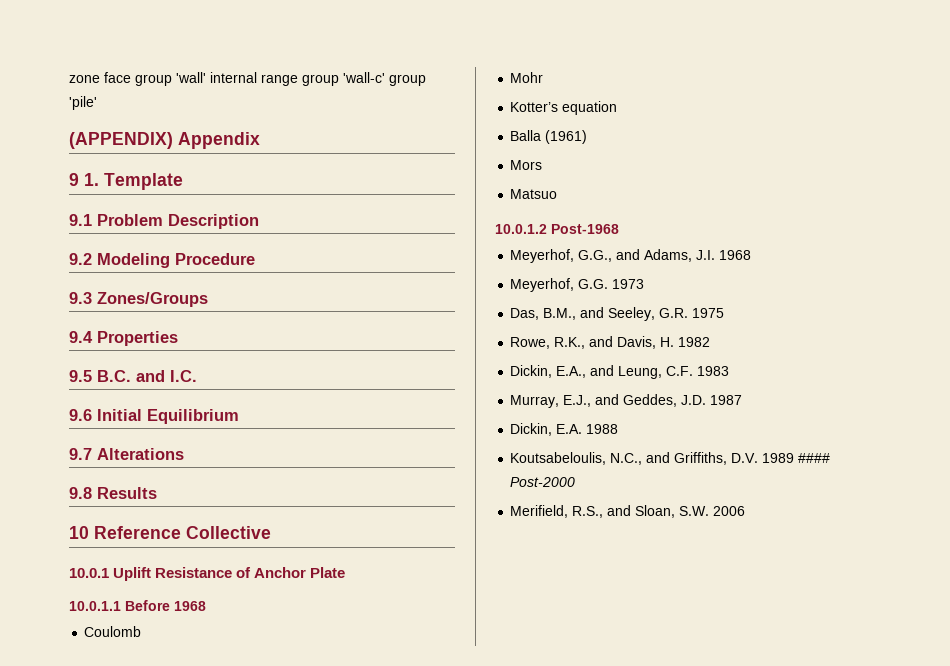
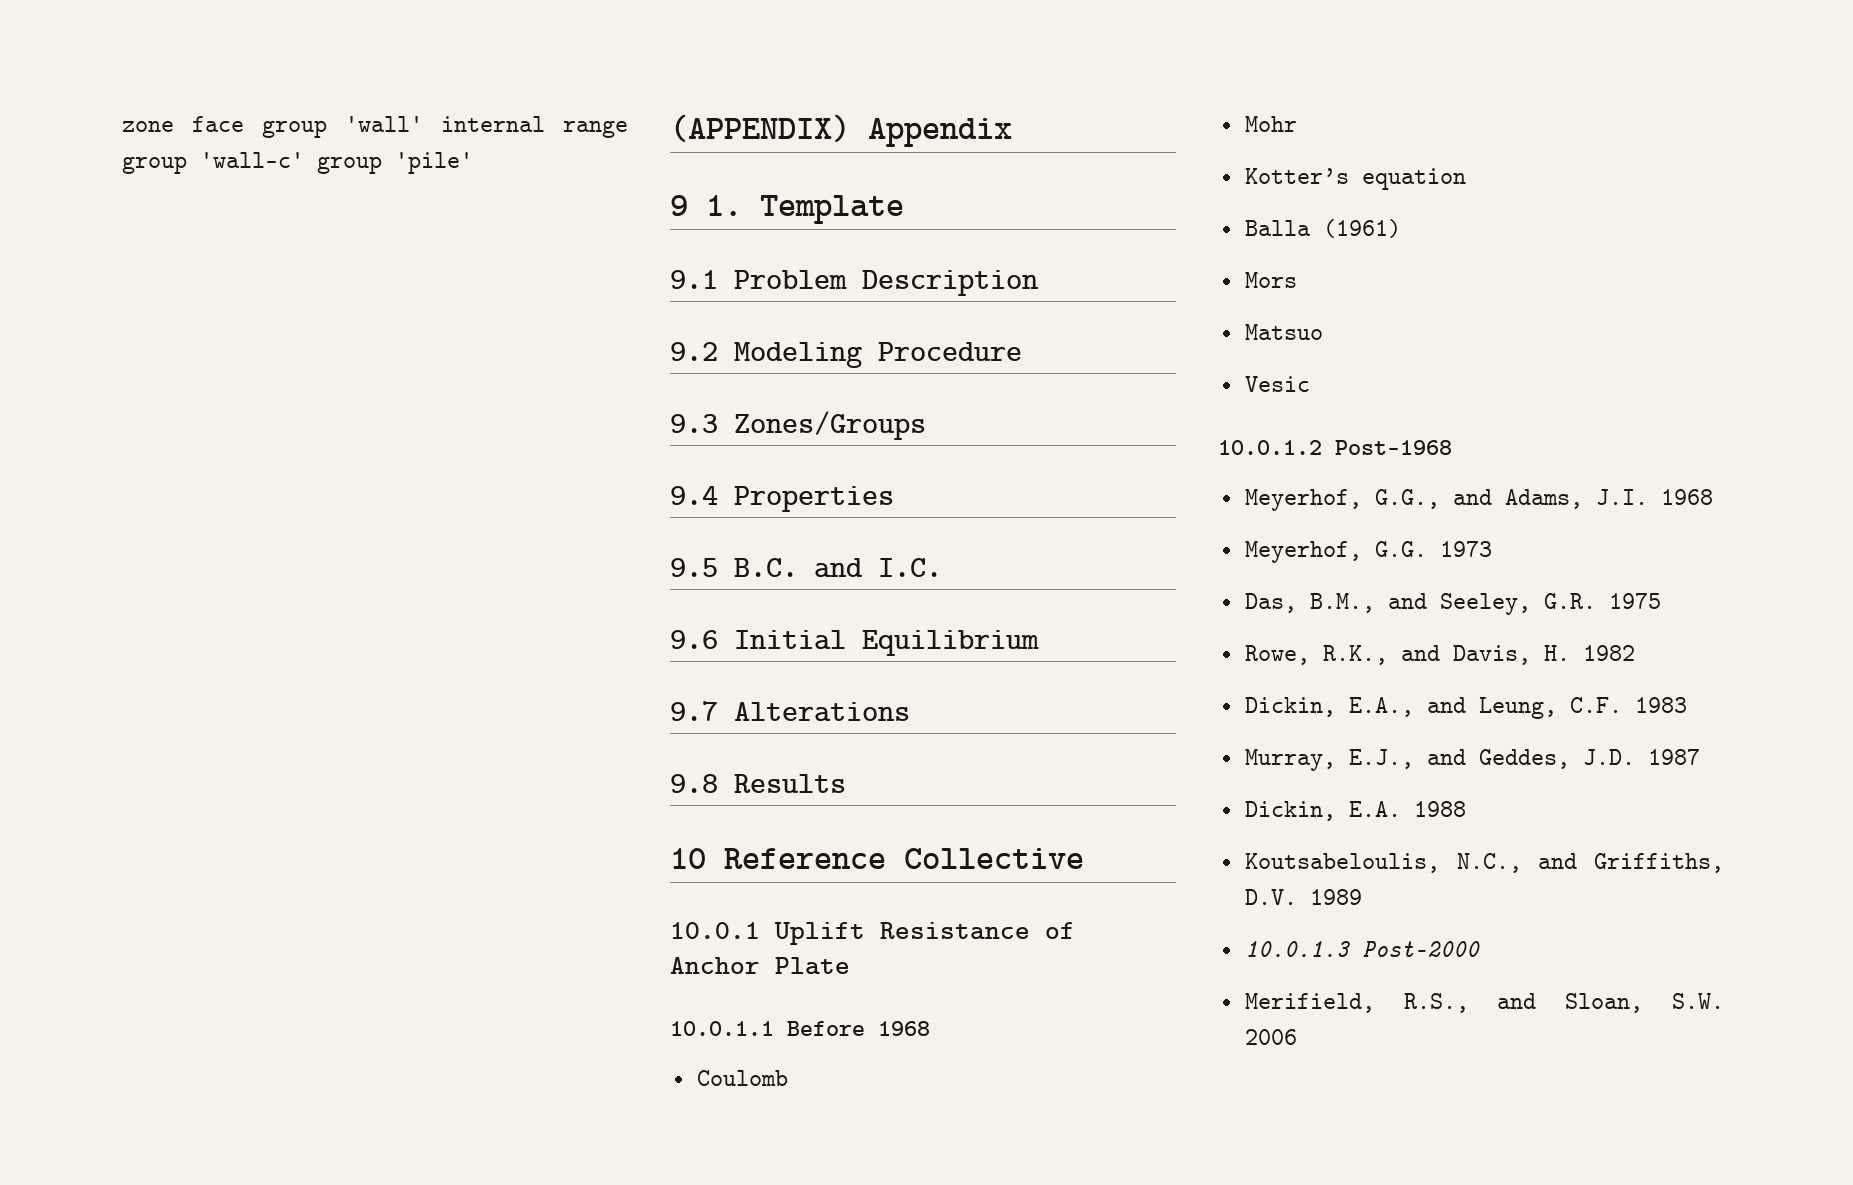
+ Vesic
- Koutsabeloulis, N.C., and Griffiths, D.V. 1989 #### Post-2000
+ Koutsabeloulis, N.C., and Griffiths, D.V. 1989
+ 10.0.1.3 Post-2000

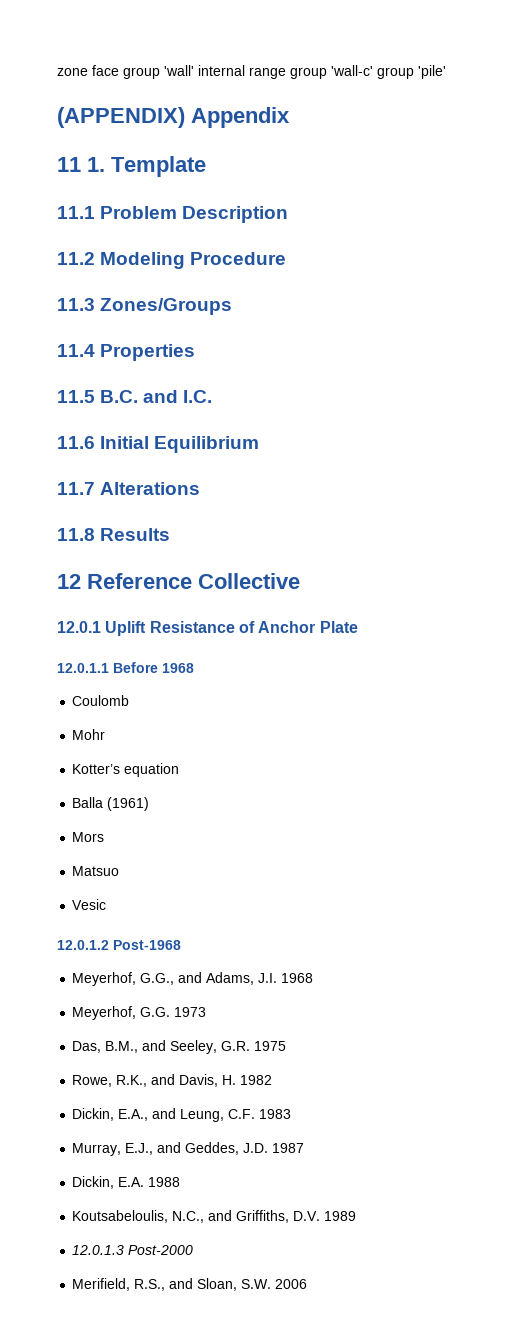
- 9 1. Template
+ 11 1. Template
- 9.1 Problem Description
+ 11.1 Problem Description
- 9.2 Modeling Procedure
+ 11.2 Modeling Procedure
- 9.3 Zones/Groups
+ 11.3 Zones/Groups
- 9.4 Properties
+ 11.4 Properties
- 9.5 B.C. and I.C.
+ 11.5 B.C. and I.C.
- 9.6 Initial Equilibrium
+ 11.6 Initial Equilibrium
- 9.7 Alterations
+ 11.7 Alterations
- 9.8 Results
+ 11.8 Results
- 10 Reference Collective
+ 12 Reference Collective
- 10.0.1 Uplift Resistance of Anchor Plate
+ 12.0.1 Uplift Resistance of Anchor Plate
- 10.0.1.1 Before 1968
+ 12.0.1.1 Before 1968
- 10.0.1.2 Post-1968
+ 12.0.1.2 Post-1968
- 10.0.1.3 Post-2000
+ 12.0.1.3 Post-2000

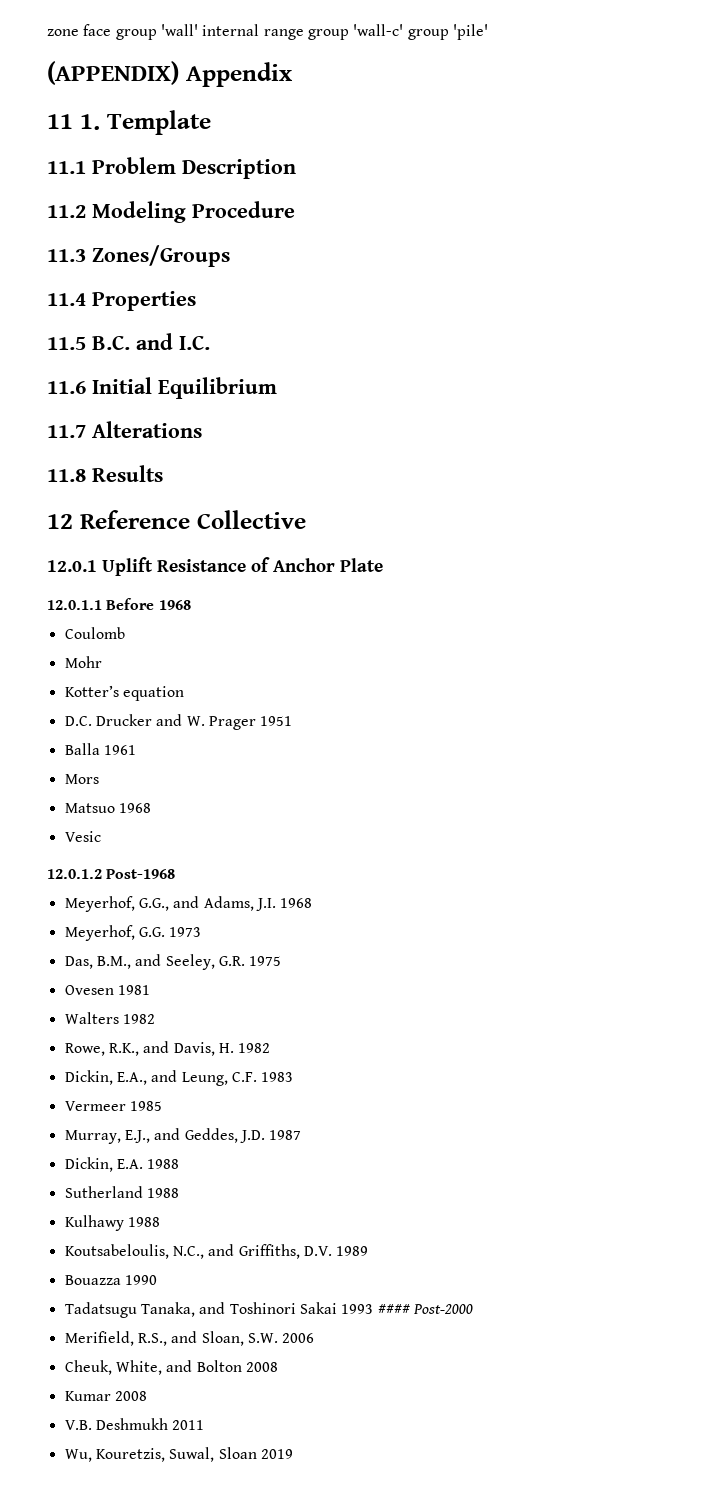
+ D.C. Drucker and W. Prager 1951
- Balla (1961)
+ Balla 1961
- Matsuo
+ Matsuo 1968
+ Ovesen 1981
+ Walters 1982
+ Vermeer 1985
+ Sutherland 1988
+ Kulhawy 1988
- 12.0.1.3 Post-2000
+ Bouazza 1990
+ Tadatsugu Tanaka, and Toshinori Sakai 1993 #### Post-2000
+ Cheuk, White, and Bolton 2008
+ Kumar 2008
+ V.B. Deshmukh 2011
+ Wu, Kouretzis, Suwal, Sloan 2019

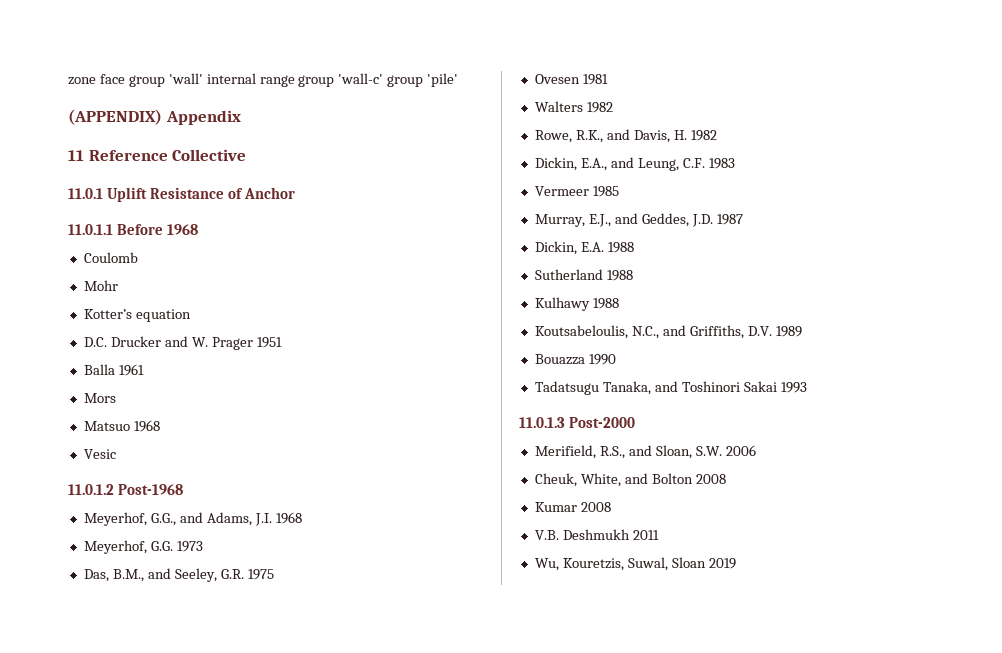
- 11 1. Template
- 11.1 Problem Description
- 11.2 Modeling Procedure
- 11.3 Zones/Groups
- 11.4 Properties
- 11.5 B.C. and I.C.
- 11.6 Initial Equilibrium
- 11.7 Alterations
- 11.8 Results
- 12 Reference Collective
+ 11 Reference Collective
- 12.0.1 Uplift Resistance of Anchor Plate
- 12.0.1.1 Before 1968
+ 11.0.1 Uplift Resistance of Anchor
+ 11.0.1.1 Before 1968
- 12.0.1.2 Post-1968
+ 11.0.1.2 Post-1968
- Tadatsugu Tanaka, and Toshinori Sakai 1993 #### Post-2000
+ Tadatsugu Tanaka, and Toshinori Sakai 1993
+ 11.0.1.3 Post-2000

